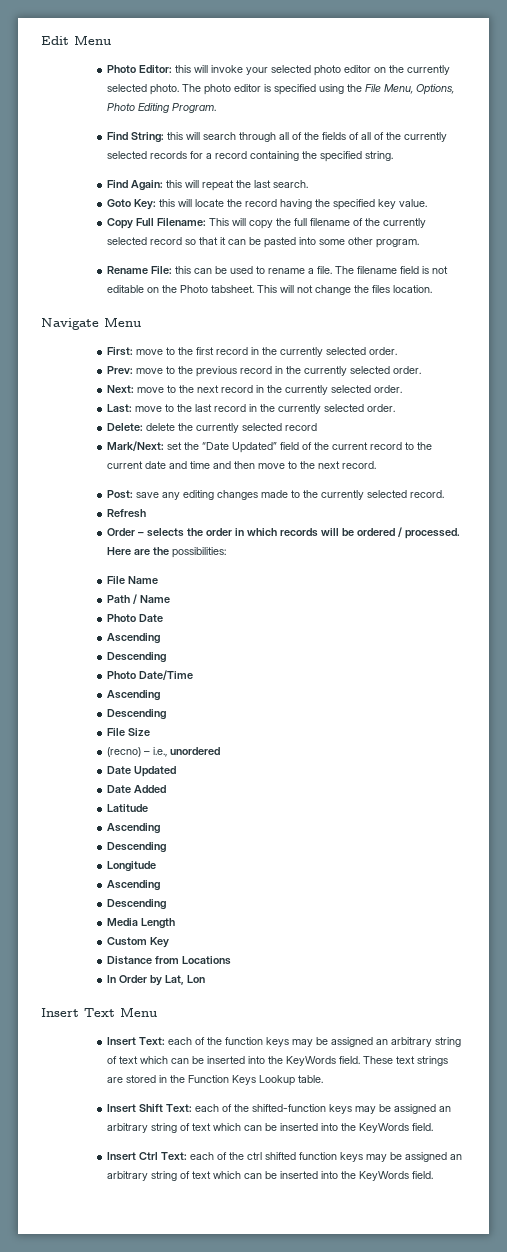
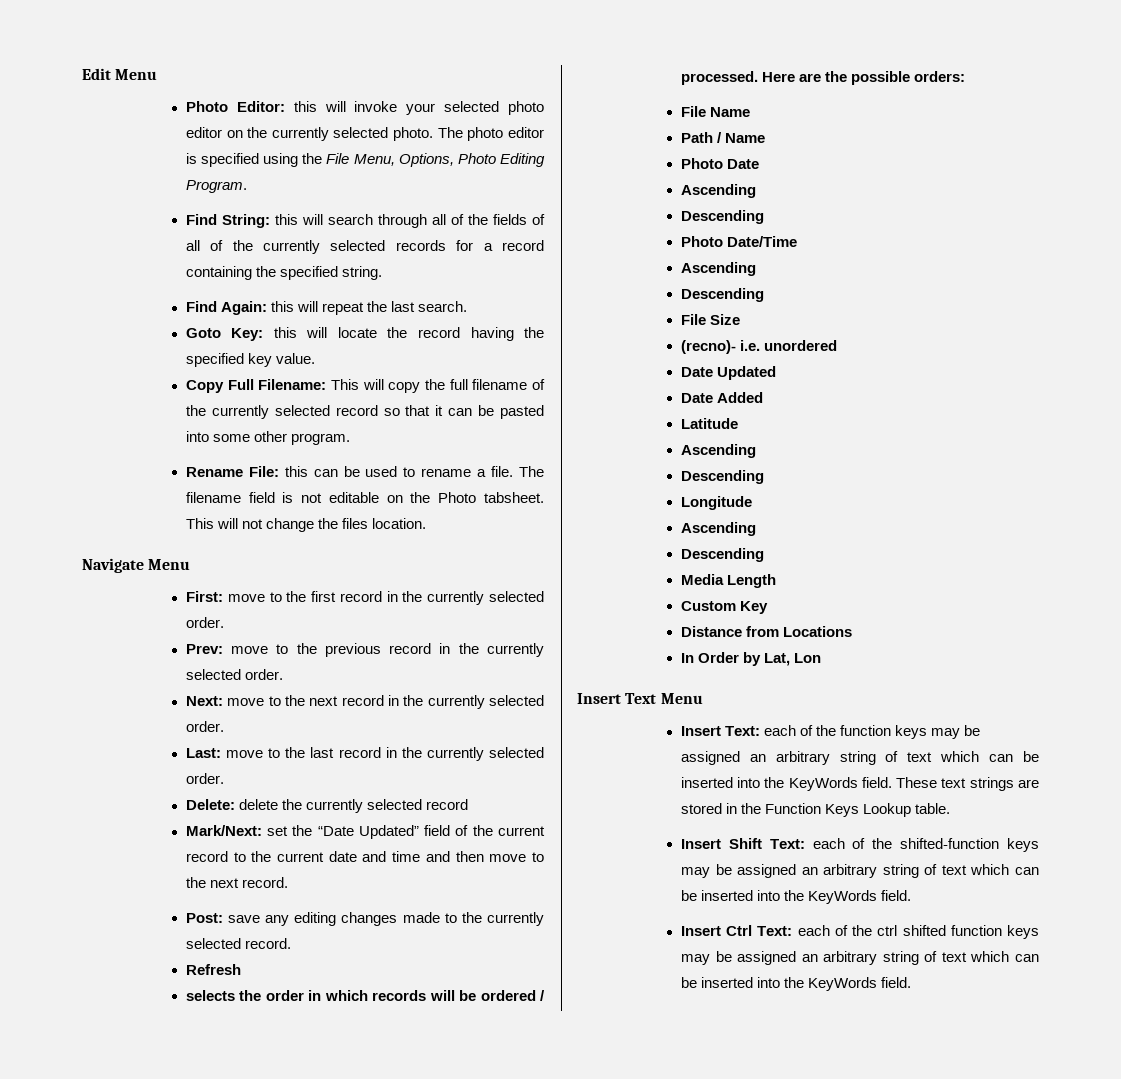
- Order – selects the order in which records will be ordered / processed.
+ selects the order in which records will be ordered / processed.
- Here are the possibilities:
+ Here are the possible orders:
- (recno) – i.e., unordered
+ (recno)- i.e. unordered

